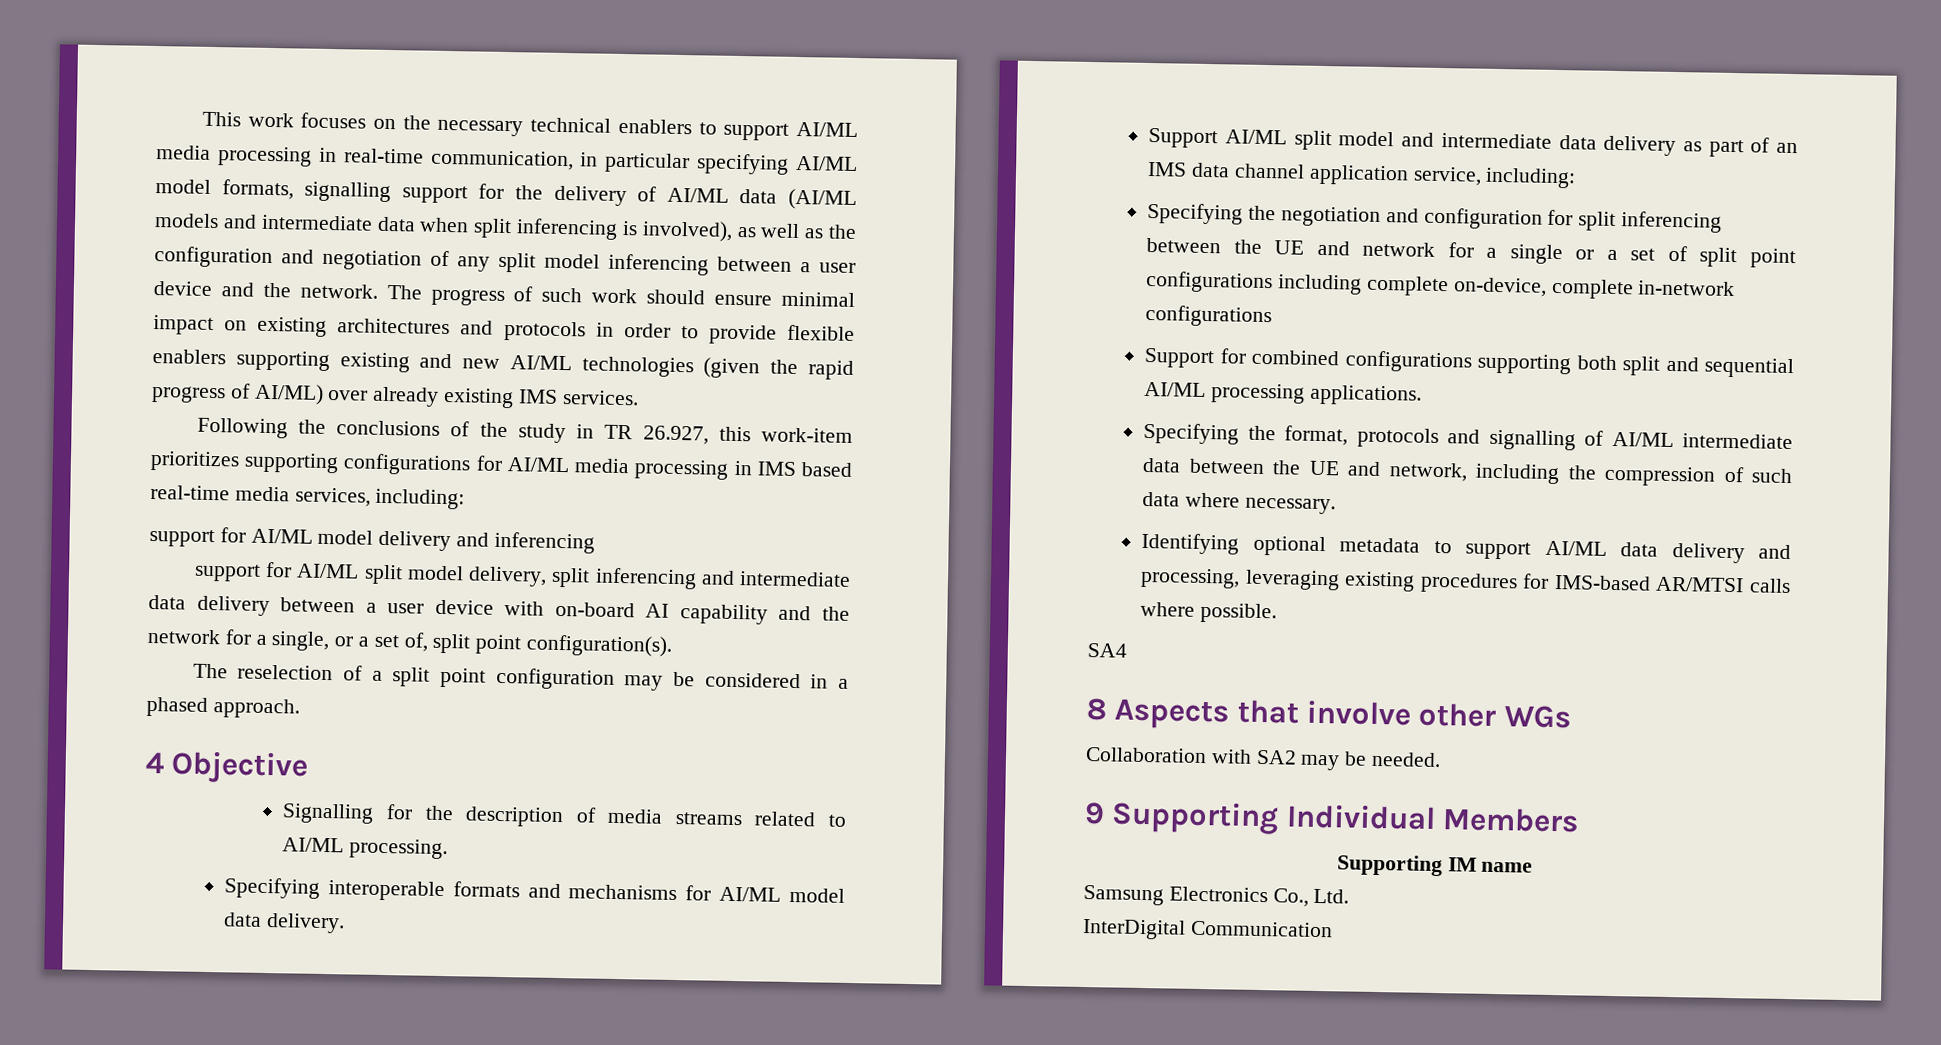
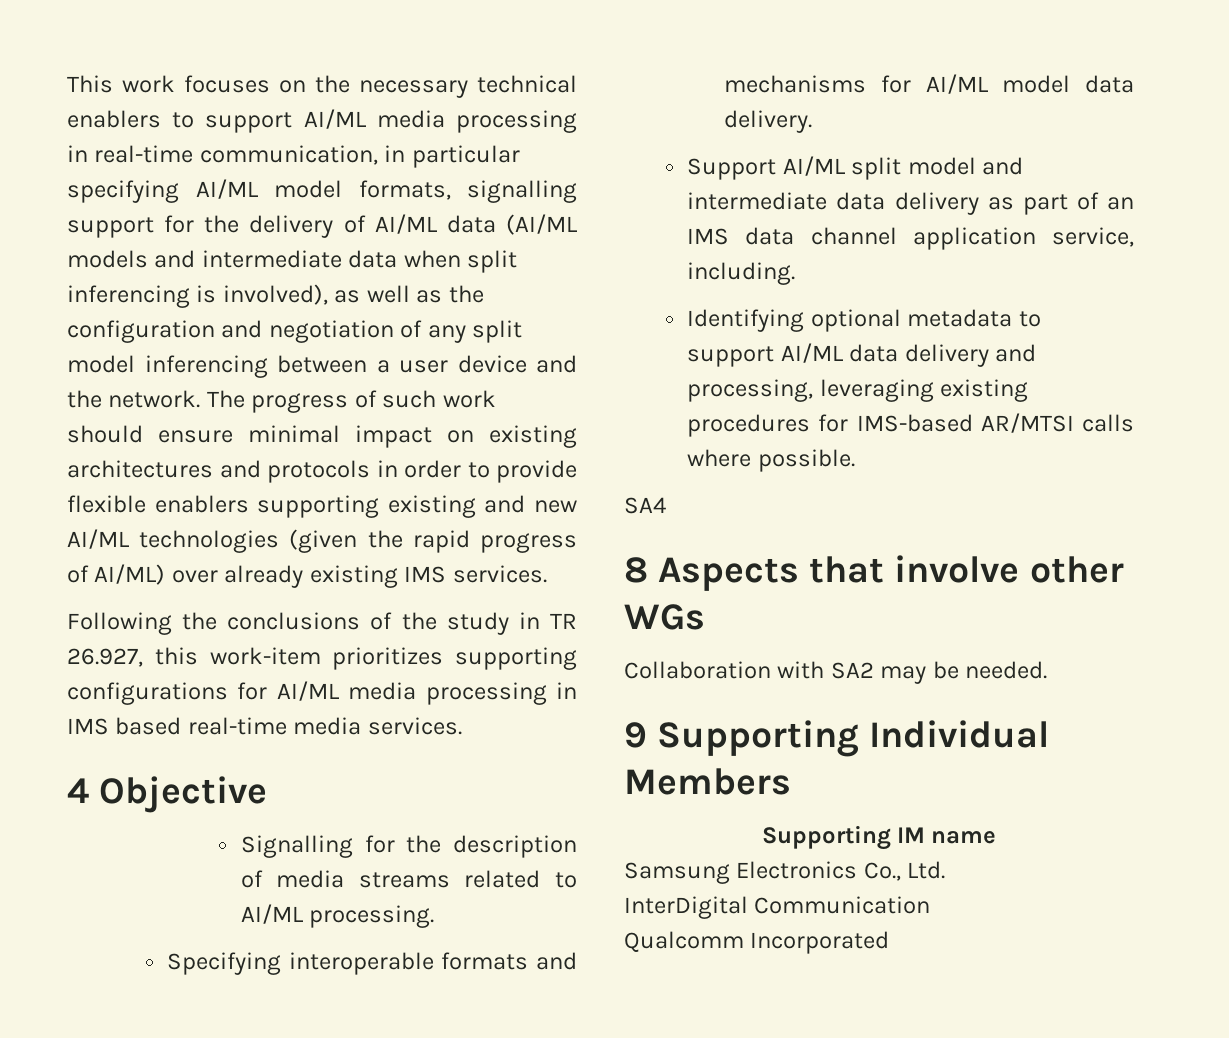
- Following the conclusions of the study in TR 26.927, this work-item prioritizes supporting configurations for AI/ML media processing in IMS based real-time media services, including:
- support for AI/ML model delivery and inferencing
- support for AI/ML split model delivery, split inferencing and intermediate data delivery between a user device with on-board AI capability and the network for a single, or a set of, split point configuration(s).
- The reselection of a split point configuration may be considered in a phased approach.
+ Following the conclusions of the study in TR 26.927, this work-item prioritizes supporting configurations for AI/ML media processing in IMS based real-time media services.
- Support AI/ML split model and intermediate data delivery as part of an IMS data channel application service, including:
- Specifying the negotiation and configuration for split inferencing between the UE and network for a single or a set of split point configurations including complete on-device, complete in-network configurations
- Support for combined configurations supporting both split and sequential AI/ML processing applications.
- Specifying the format, protocols and signalling of AI/ML intermediate data between the UE and network, including the compression of such data where necessary.
+ Support AI/ML split model and intermediate data delivery as part of an IMS data channel application service, including.
+ Qualcomm Incorporated

